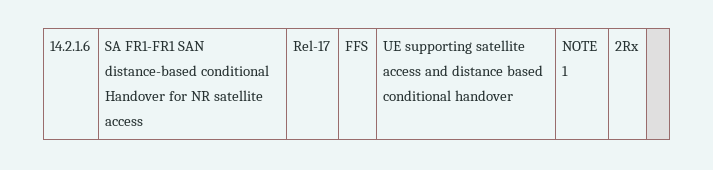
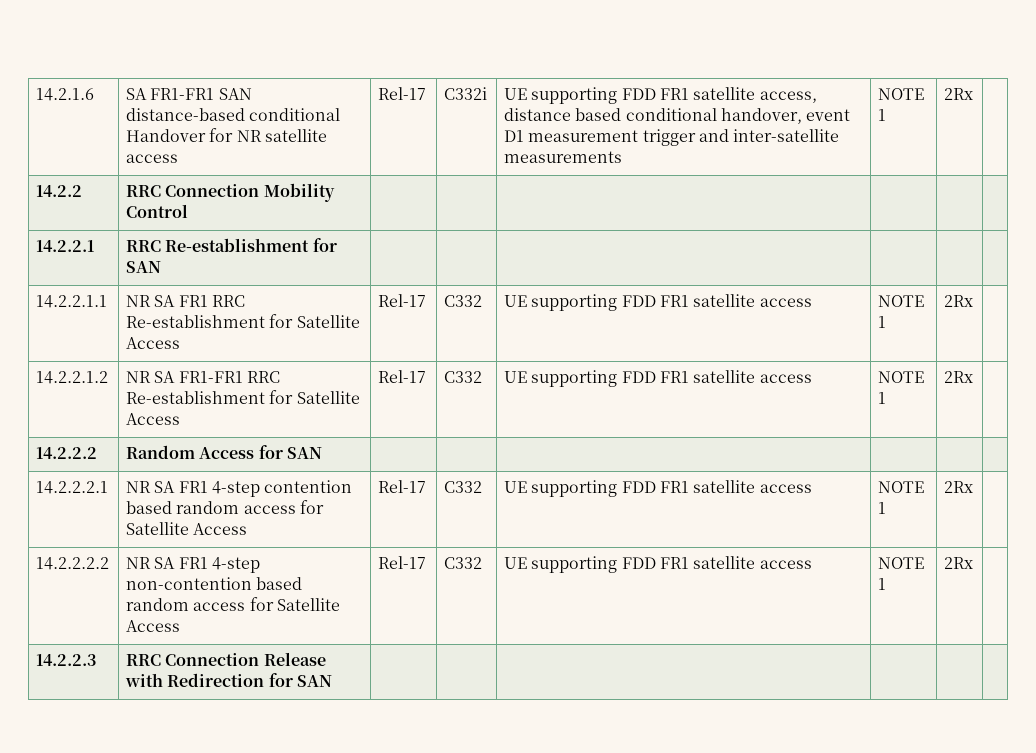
- 14.2.1.6 | SA FR1-FR1 SAN distance-based conditional Handover for NR satellite access | Rel-17 | FFS | UE supporting satellite access and distance based conditional handover | NOTE 1 | 2Rx |
+ 14.2.1.6 | SA FR1-FR1 SAN distance-based conditional Handover for NR satellite access | Rel-17 | C332i | UE supporting FDD FR1 satellite access, distance based conditional handover, event D1 measurement trigger and inter-satellite measurements | NOTE 1 | 2Rx |
+ 14.2.2 | RRC Connection Mobility Control | | | | | |
+ 14.2.2.1 | RRC Re-establishment for SAN | | | | | |
+ 14.2.2.1.1 | NR SA FR1 RRC Re-establishment for Satellite Access | Rel-17 | C332 | UE supporting FDD FR1 satellite access | NOTE 1 | 2Rx |
+ 14.2.2.1.2 | NR SA FR1-FR1 RRC Re-establishment for Satellite Access | Rel-17 | C332 | UE supporting FDD FR1 satellite access | NOTE 1 | 2Rx |
+ 14.2.2.2 | Random Access for SAN | | | | | |
+ 14.2.2.2.1 | NR SA FR1 4-step contention based random access for Satellite Access | Rel-17 | C332 | UE supporting FDD FR1 satellite access | NOTE 1 | 2Rx |
+ 14.2.2.2.2 | NR SA FR1 4-step non-contention based random access for Satellite Access | Rel-17 | C332 | UE supporting FDD FR1 satellite access | NOTE 1 | 2Rx |
+ 14.2.2.3 | RRC Connection Release with Redirection for SAN | | | | | |

